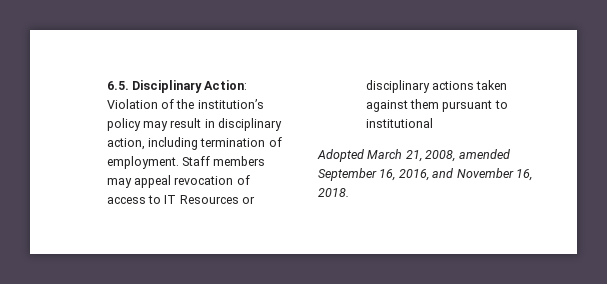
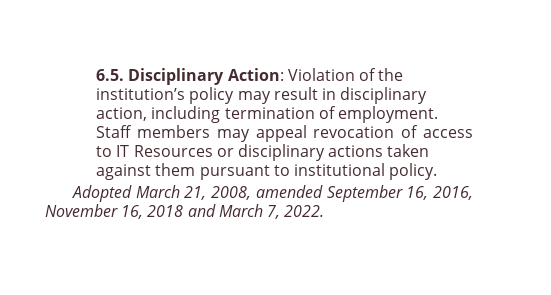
- Staff members may appeal revocation of access to IT Resources or disciplinary actions taken against them pursuant to institutional
+ Staff members may appeal revocation of access to IT Resources or disciplinary actions taken against them pursuant to institutional policy.
- Adopted March 21, 2008, amended September 16, 2016, and November 16, 2018.
+ Adopted March 21, 2008, amended September 16, 2016, November 16, 2018 and March 7, 2022.

